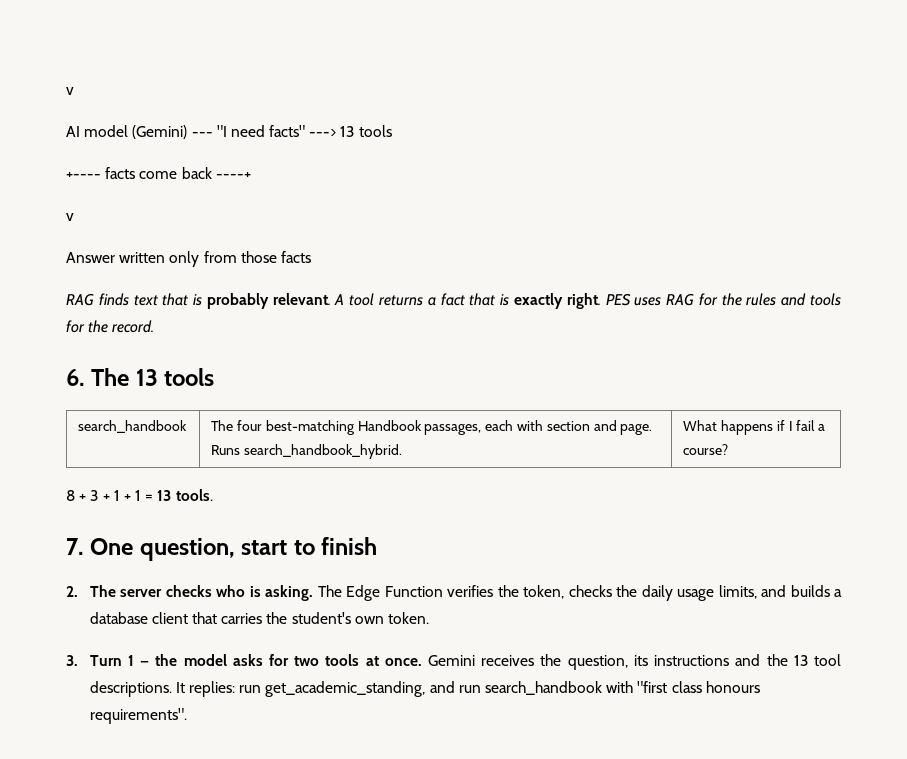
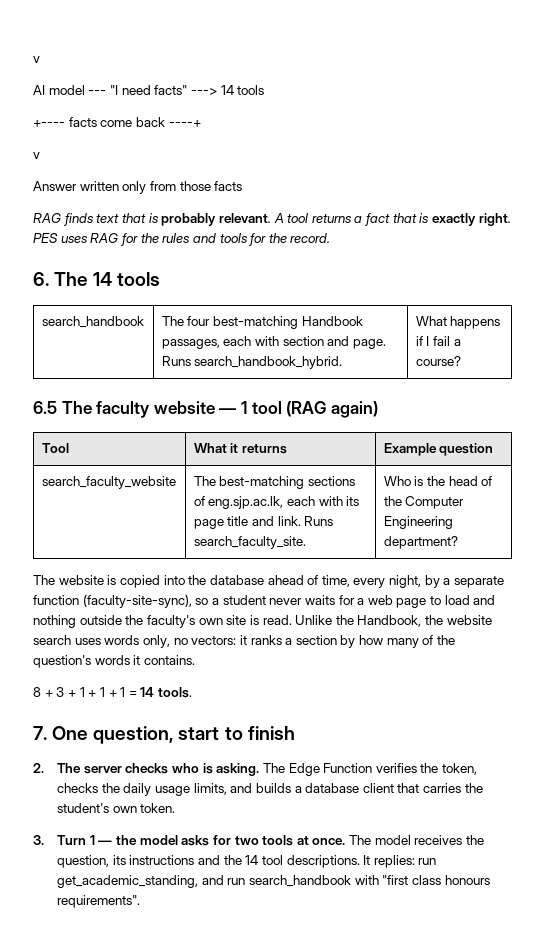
- AI model (Gemini) --- "I need facts" ---> 13 tools
+ AI model --- "I need facts" ---> 14 tools
- 6. The 13 tools
+ 6. The 14 tools
+ 6.5 The faculty website — 1 tool (RAG again)
+ Tool | What it returns | Example question
+ search_faculty_website | The best-matching sections of eng.sjp.ac.lk, each with its page title and link. Runs search_faculty_site. | Who is the head of the Computer Engineering department?
+ The website is copied into the database ahead of time, every night, by a separate function (faculty-site-sync), so a student never waits for a web page to load and nothing outside the faculty's own site is read. Unlike the Handbook, the website search uses words only, no vectors: it ranks a section by how many of the question's words it contains.
- 8 + 3 + 1 + 1 = 13 tools.
+ 8 + 3 + 1 + 1 + 1 = 14 tools.
- Gemini receives the question, its instructions and the 13 tool descriptions.
+ The model receives the question, its instructions and the 14 tool descriptions.

